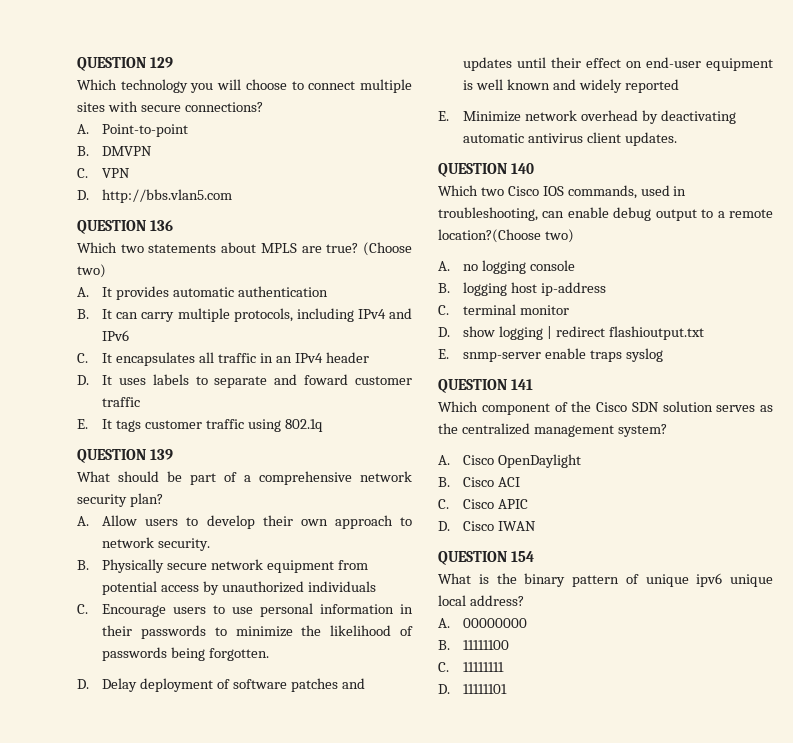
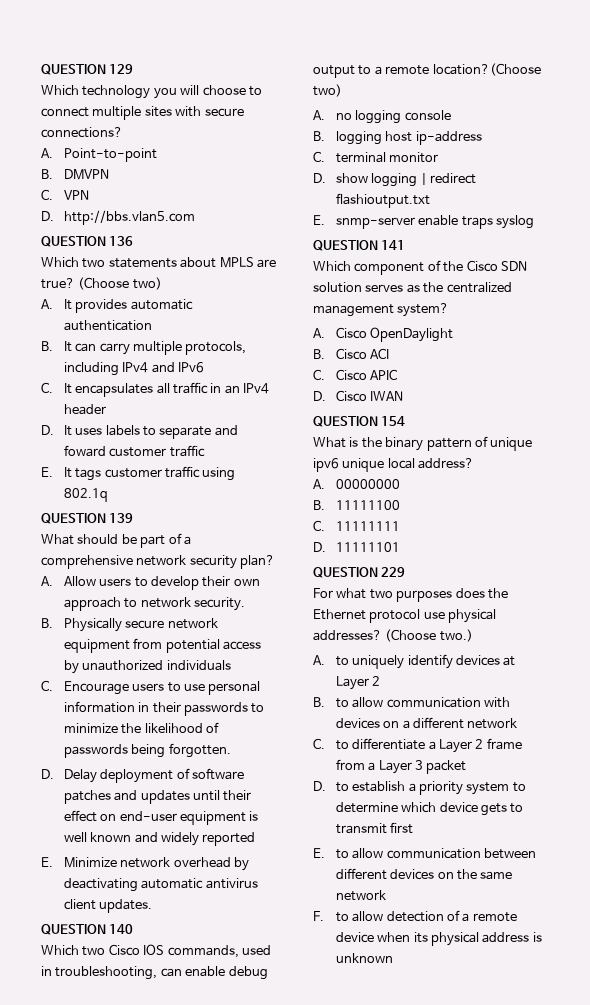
+ QUESTION 229
+ For what two purposes does the Ethernet protocol use physical addresses? (Choose two.)
+ A. to uniquely identify devices at Layer 2
+ B. to allow communication with devices on a different network
+ C. to differentiate a Layer 2 frame from a Layer 3 packet
+ D. to establish a priority system to determine which device gets to transmit first
+ E. to allow communication between different devices on the same network
+ F. to allow detection of a remote device when its physical address is unknown

